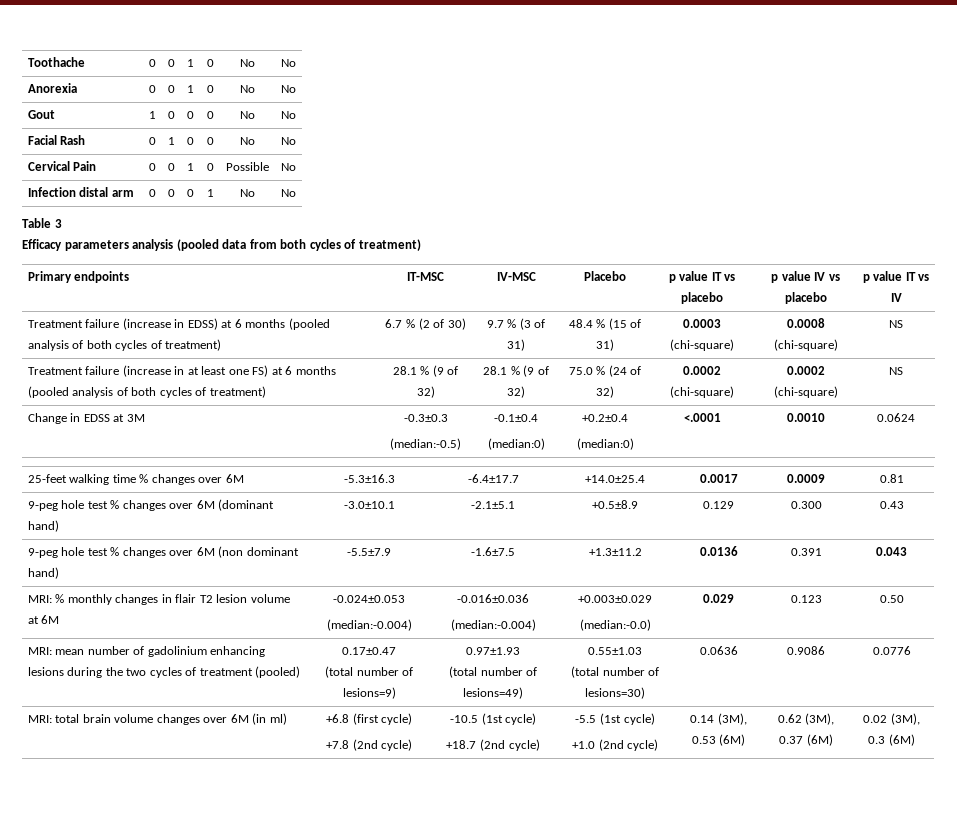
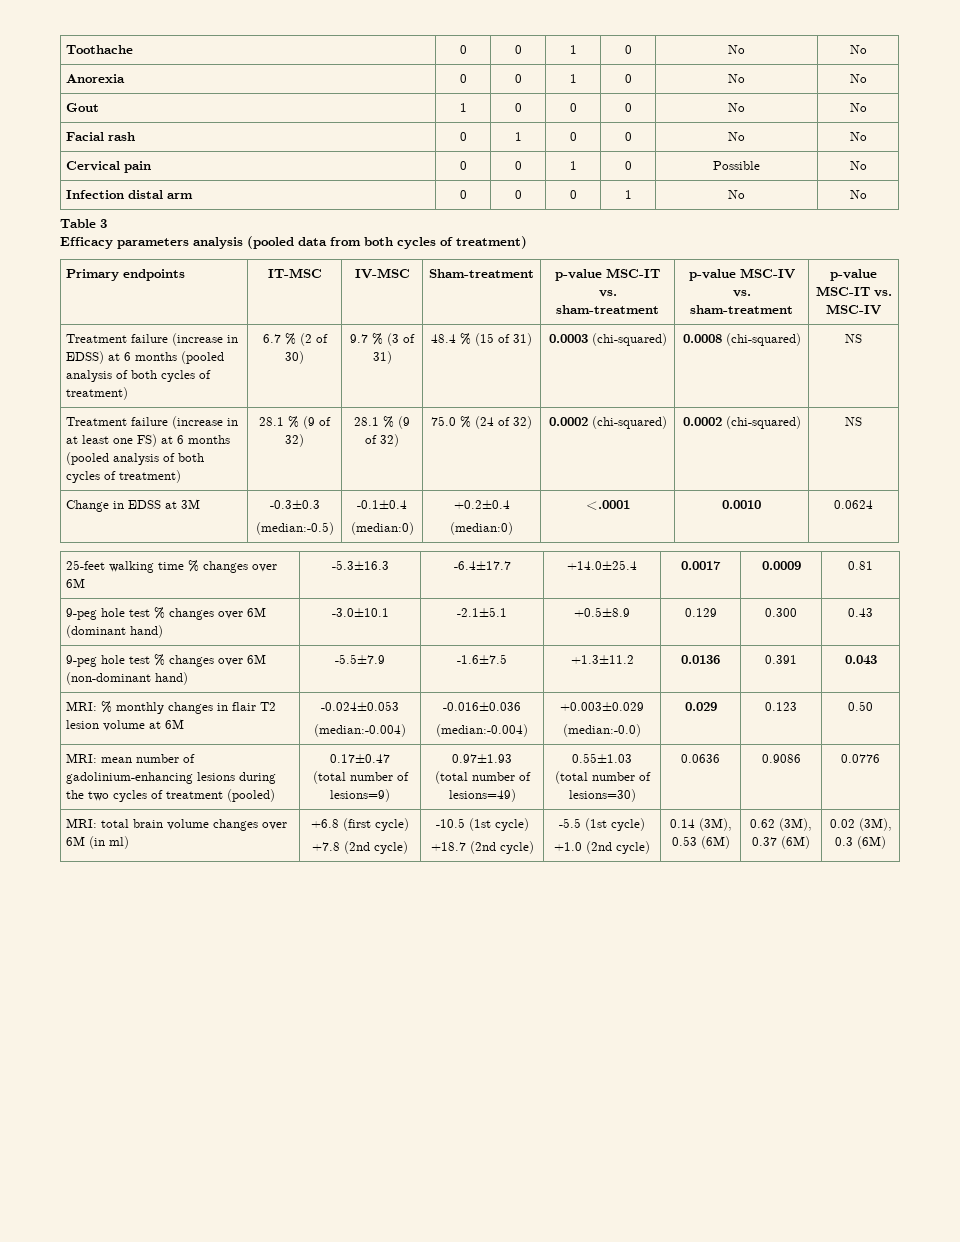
- Facial Rash | 0 | 1 | 0 | 0 | No | No
+ Facial rash | 0 | 1 | 0 | 0 | No | No
- Cervical Pain | 0 | 0 | 1 | 0 | Possible | No
+ Cervical pain | 0 | 0 | 1 | 0 | Possible | No
- Primary endpoints | IT-MSC | IV-MSC | Placebo | p value IT vs placebo | p value IV vs placebo | p value IT vs IV
+ Primary endpoints | IT-MSC | IV-MSC | Sham-treatment | p-value MSC-IT vs. sham-treatment | p-value MSC-IV vs. sham-treatment | p-value MSC-IT vs. MSC-IV
- Treatment failure (increase in EDSS) at 6 months (pooled analysis of both cycles of treatment) | 6.7 % (2 of 30) | 9.7 % (3 of 31) | 48.4 % (15 of 31) | 0.0003 (chi-square) | 0.0008 (chi-square) | NS
+ Treatment failure (increase in EDSS) at 6 months (pooled analysis of both cycles of treatment) | 6.7 % (2 of 30) | 9.7 % (3 of 31) | 48.4 % (15 of 31) | 0.0003 (chi-squared) | 0.0008 (chi-squared) | NS
- Treatment failure (increase in at least one FS) at 6 months (pooled analysis of both cycles of treatment) | 28.1 % (9 of 32) | 28.1 % (9 of 32) | 75.0 % (24 of 32) | 0.0002 (chi-square) | 0.0002 (chi-square) | NS
+ Treatment failure (increase in at least one FS) at 6 months (pooled analysis of both cycles of treatment) | 28.1 % (9 of 32) | 28.1 % (9 of 32) | 75.0 % (24 of 32) | 0.0002 (chi-squared) | 0.0002 (chi-squared) | NS
- 9-peg hole test % changes over 6M (non dominant hand) | -5.5±7.9 | -1.6±7.5 | +1.3±11.2 | 0.0136 | 0.391 | 0.043
+ 9-peg hole test % changes over 6M (non-dominant hand) | -5.5±7.9 | -1.6±7.5 | +1.3±11.2 | 0.0136 | 0.391 | 0.043
- MRI: mean number of gadolinium enhancing lesions during the two cycles of treatment (pooled) | 0.17±0.47
+ MRI: mean number of gadolinium-enhancing lesions during the two cycles of treatment (pooled) | 0.17±0.47

